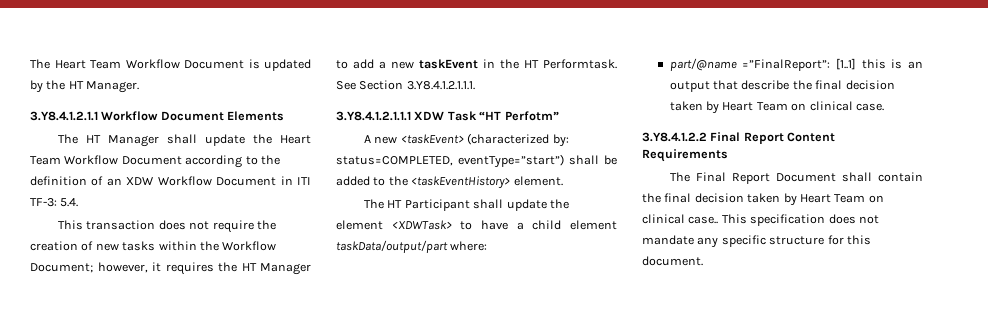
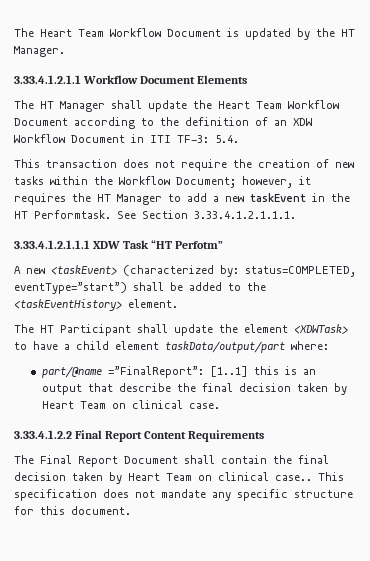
- 3.Y8.4.1.2.1.1 Workflow Document Elements
+ 3.33.4.1.2.1.1 Workflow Document Elements
- See Section 3.Y8.4.1.2.1.1.1.
- 3.Y8.4.1.2.1.1.1 XDW Task “HT Perfotm”
+ See Section 3.33.4.1.2.1.1.1.
+ 3.33.4.1.2.1.1.1 XDW Task “HT Perfotm”
- 3.Y8.4.1.2.2 Final Report Content Requirements
+ 3.33.4.1.2.2 Final Report Content Requirements

